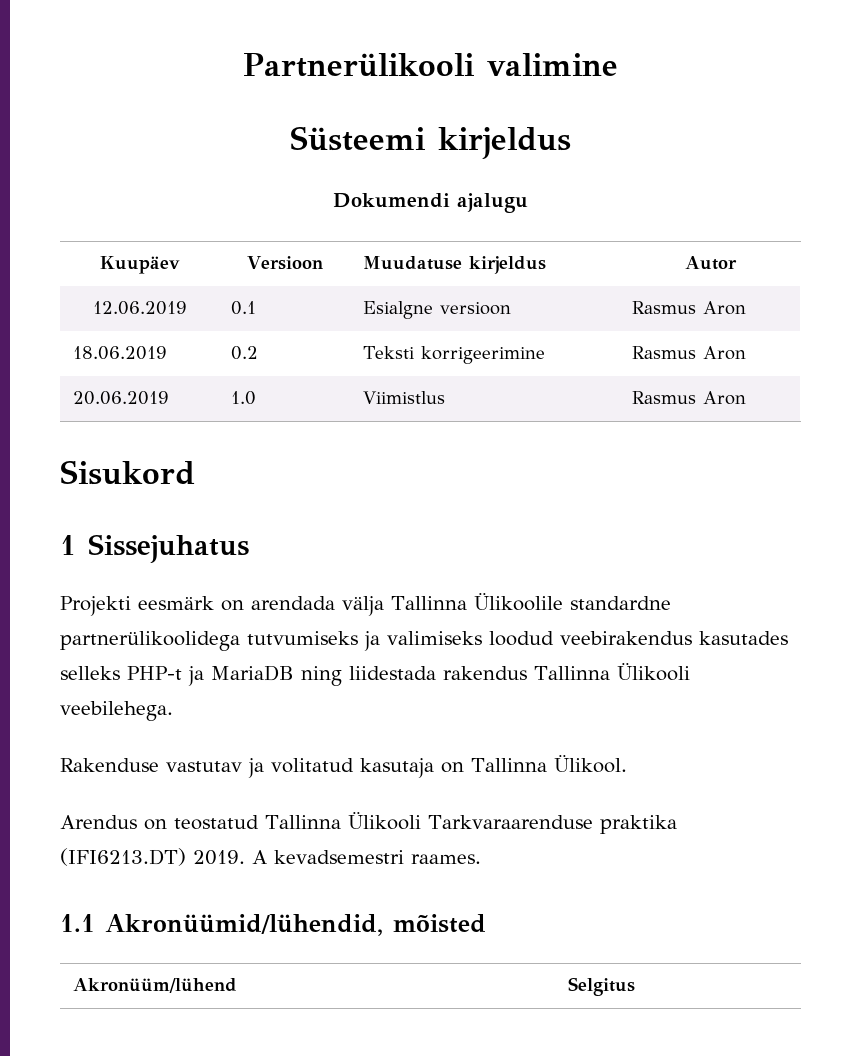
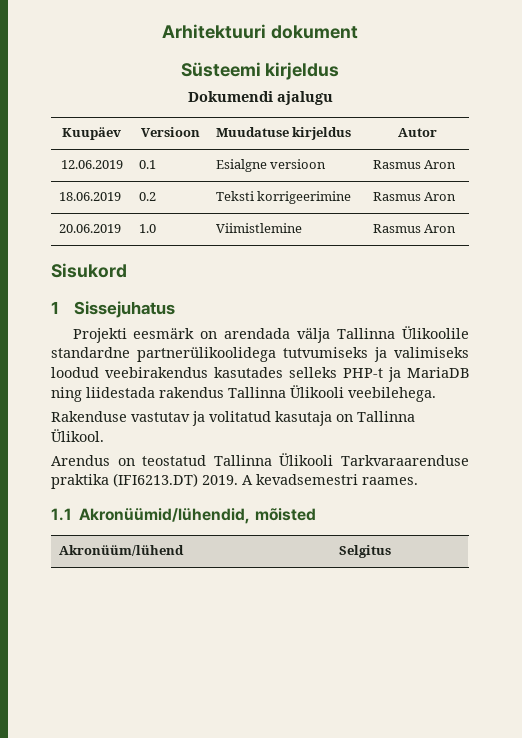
- Partnerülikooli valimine
+ Arhitektuuri dokument
- 20.06.2019 | 1.0 | Viimistlus | Rasmus Aron
+ 20.06.2019 | 1.0 | Viimistlemine | Rasmus Aron

